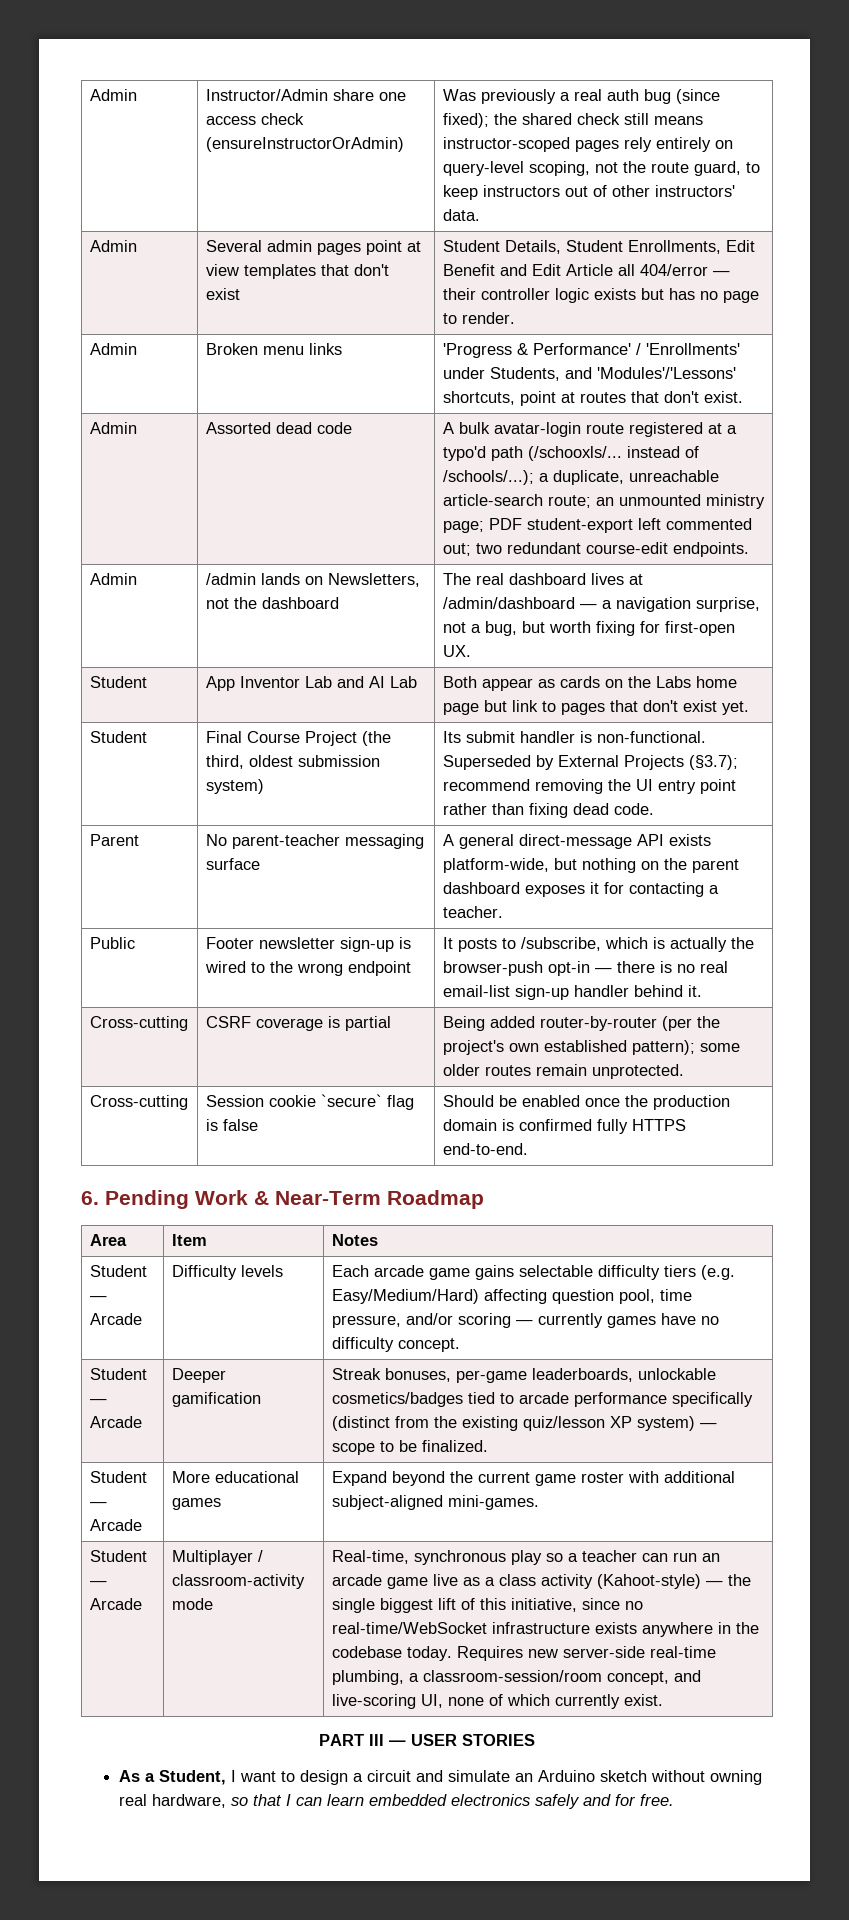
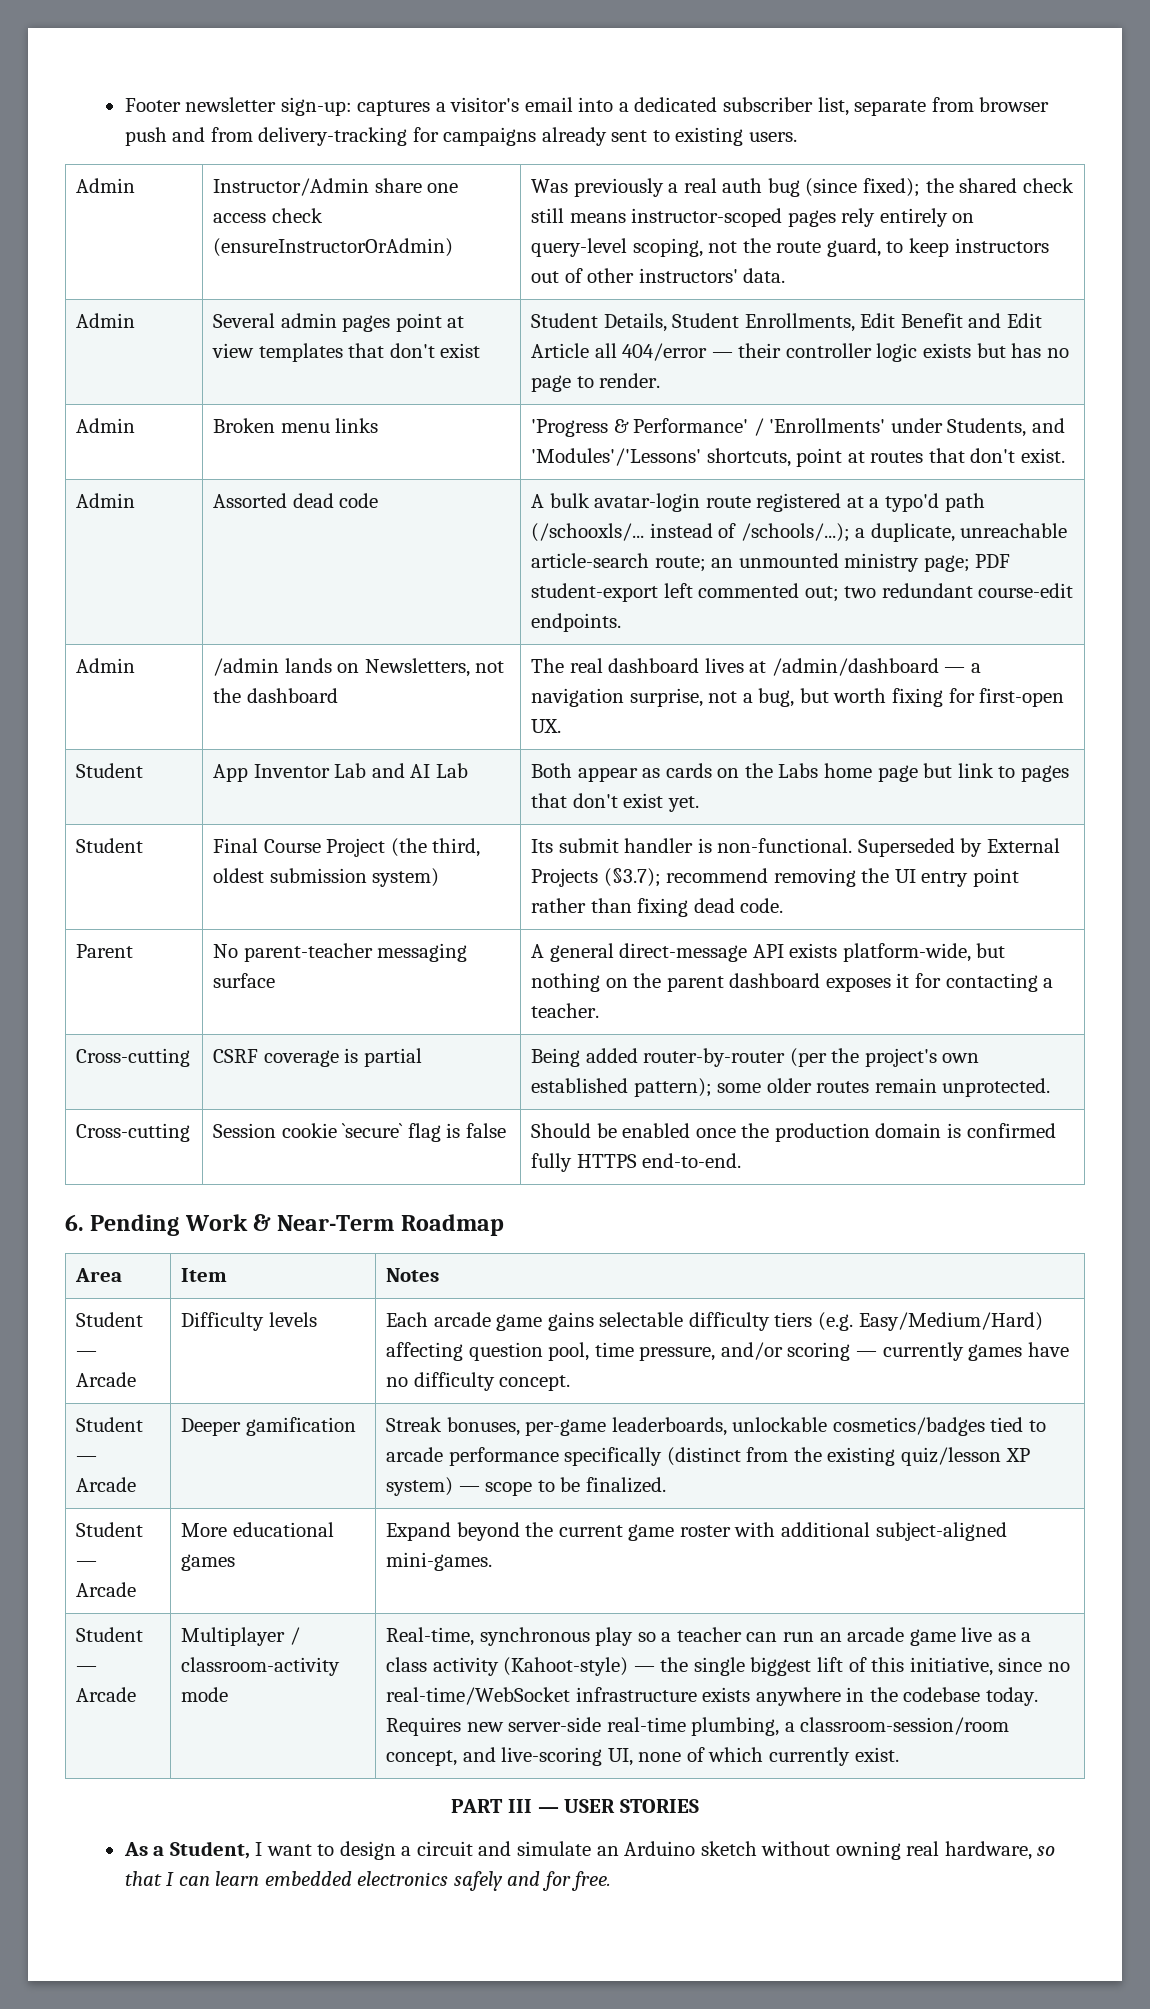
+ Footer newsletter sign-up: captures a visitor's email into a dedicated subscriber list, separate from browser push and from delivery-tracking for campaigns already sent to existing users.
- Public | Footer newsletter sign-up is wired to the wrong endpoint | It posts to /subscribe, which is actually the browser-push opt-in — there is no real email-list sign-up handler behind it.

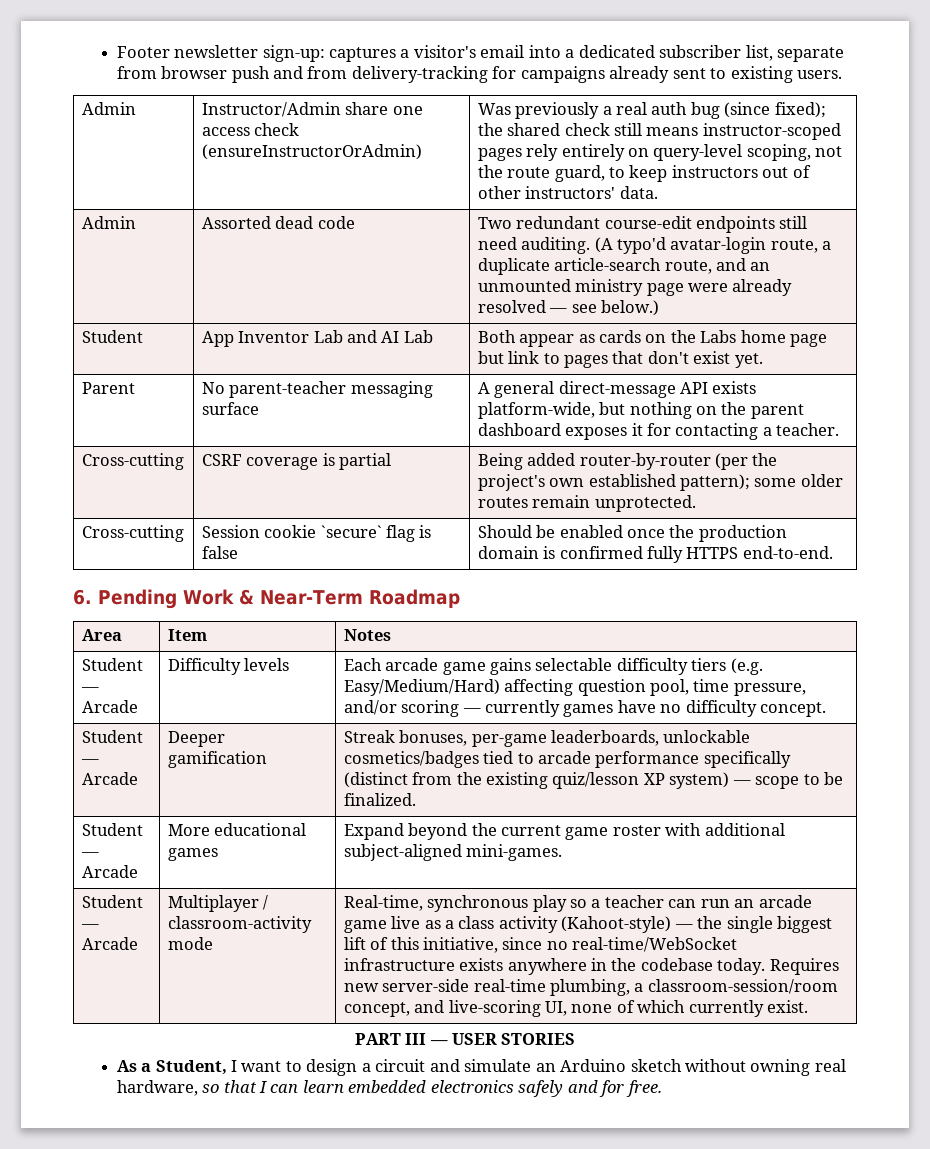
- Admin | Several admin pages point at view templates that don't exist | Student Details, Student Enrollments, Edit Benefit and Edit Article all 404/error — their controller logic exists but has no page to render.
- Admin | Broken menu links | 'Progress & Performance' / 'Enrollments' under Students, and 'Modules'/'Lessons' shortcuts, point at routes that don't exist.
- Admin | Assorted dead code | A bulk avatar-login route registered at a typo'd path (/schooxls/... instead of /schools/...); a duplicate, unreachable article-search route; an unmounted ministry page; PDF student-export left commented out; two redundant course-edit endpoints.
- Admin | /admin lands on Newsletters, not the dashboard | The real dashboard lives at /admin/dashboard — a navigation surprise, not a bug, but worth fixing for first-open UX.
+ Admin | Assorted dead code | Two redundant course-edit endpoints still need auditing. (A typo'd avatar-login route, a duplicate article-search route, and an unmounted ministry page were already resolved — see below.)
- Student | Final Course Project (the third, oldest submission system) | Its submit handler is non-functional. Superseded by External Projects (§3.7); recommend removing the UI entry point rather than fixing dead code.

